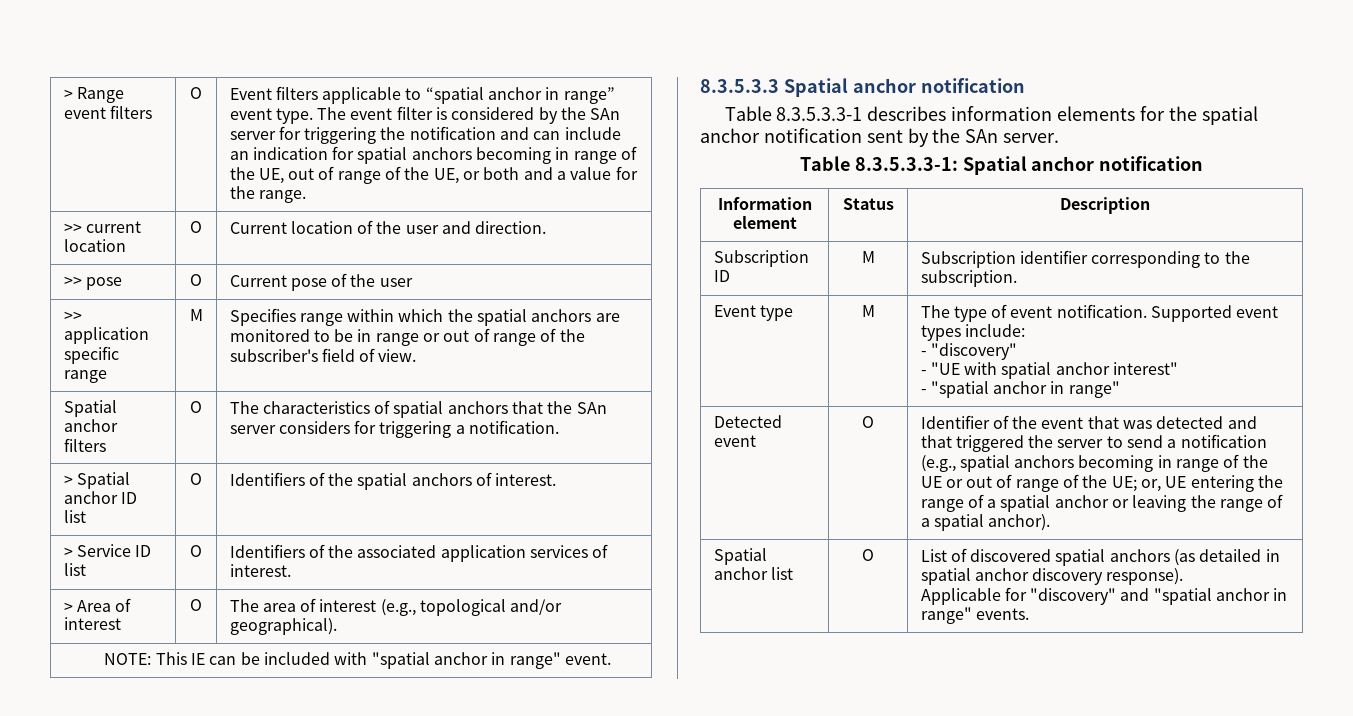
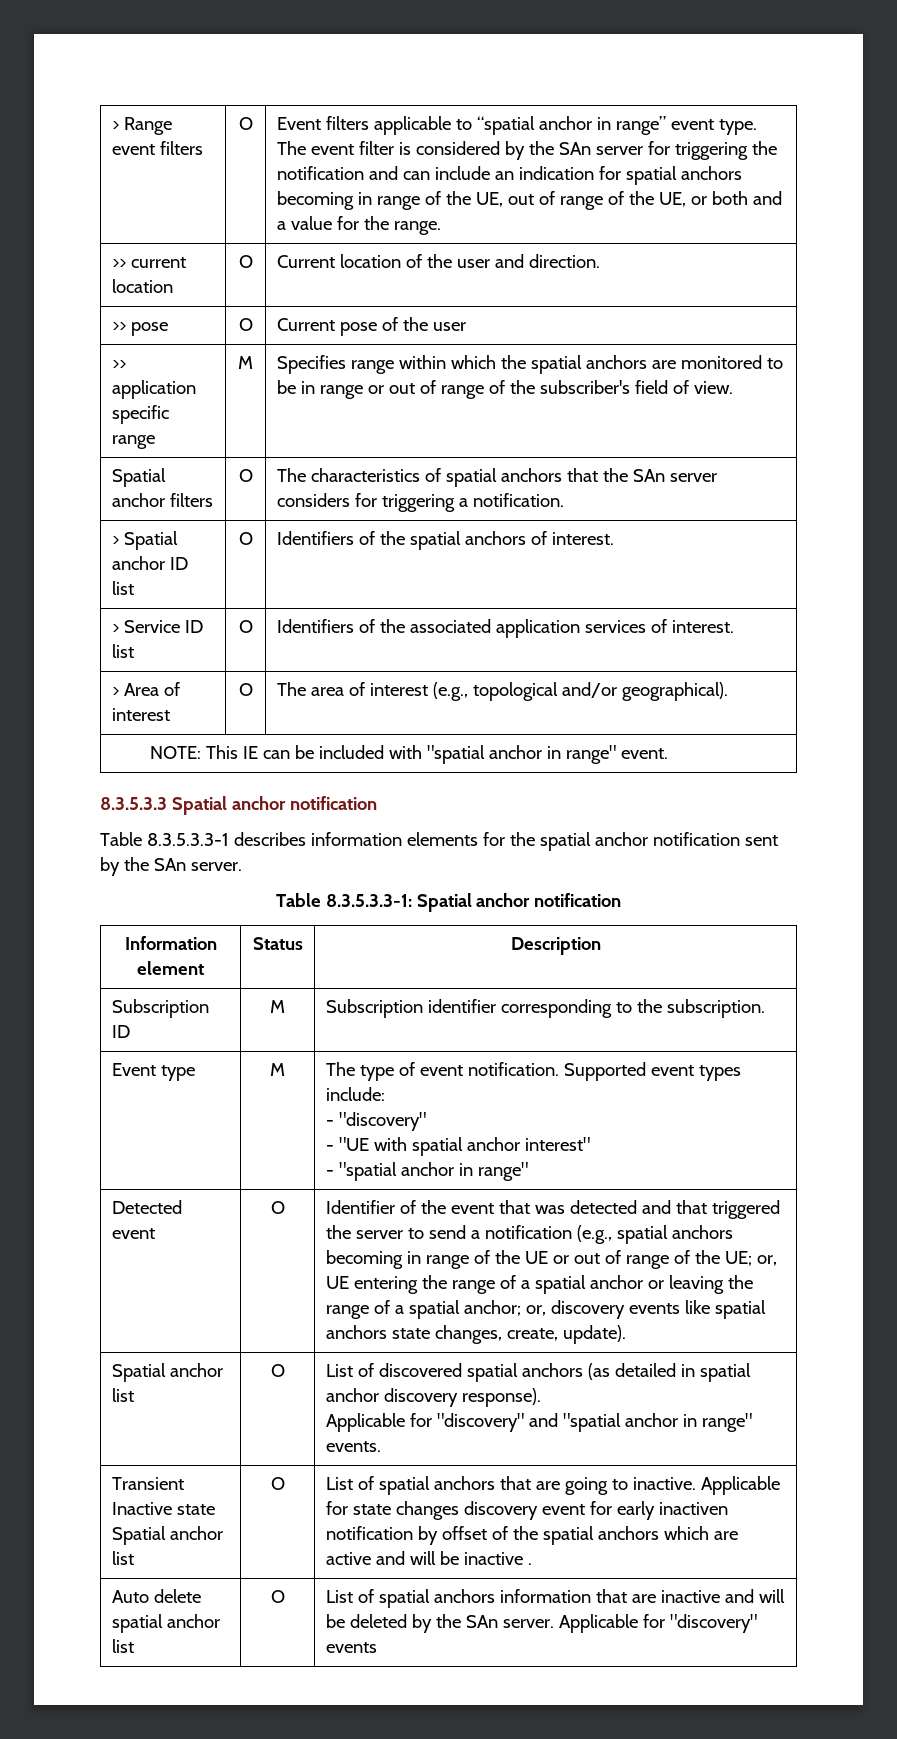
- Identifier of the event that was detected and that triggered the server to send a notification (e.g., spatial anchors becoming in range of the UE or out of range of the UE; or, UE entering the range of a spatial anchor or leaving the range of a spatial anchor).
+ Identifier of the event that was detected and that triggered the server to send a notification (e.g., spatial anchors becoming in range of the UE or out of range of the UE; or, UE entering the range of a spatial anchor or leaving the range of a spatial anchor; or, discovery events like spatial anchors state changes, create, update).
+ Transient Inactive state Spatial anchor list | O | List of spatial anchors that are going to inactive. Applicable for state changes discovery event for early inactiven notification by offset of the spatial anchors which are active and will be inactive .
+ Auto delete spatial anchor list | O | List of spatial anchors information that are inactive and will be deleted by the SAn server. Applicable for "discovery" events

